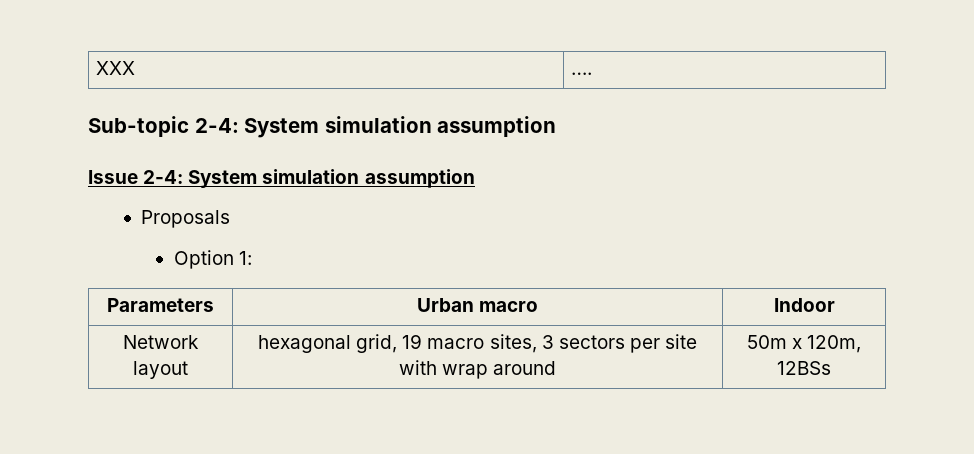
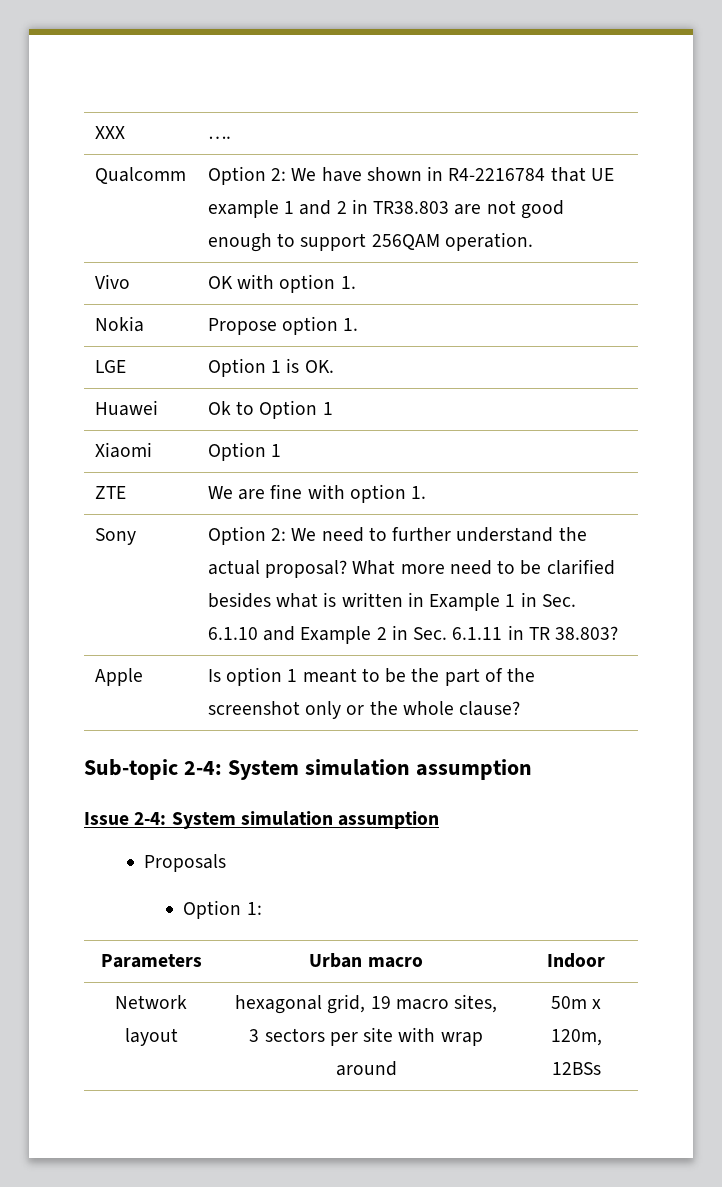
+ Qualcomm | Option 2: We have shown in R4-2216784 that UE example 1 and 2 in TR38.803 are not good enough to support 256QAM operation.
+ Vivo | OK with option 1.
+ Nokia | Propose option 1.
+ LGE | Option 1 is OK.
+ Huawei | Ok to Option 1
+ Xiaomi | Option 1
+ ZTE | We are fine with option 1.
+ Sony | Option 2: We need to further understand the actual proposal? What more need to be clarified besides what is written in Example 1 in Sec. 6.1.10 and Example 2 in Sec. 6.1.11 in TR 38.803?
+ Apple | Is option 1 meant to be the part of the screenshot only or the whole clause?

